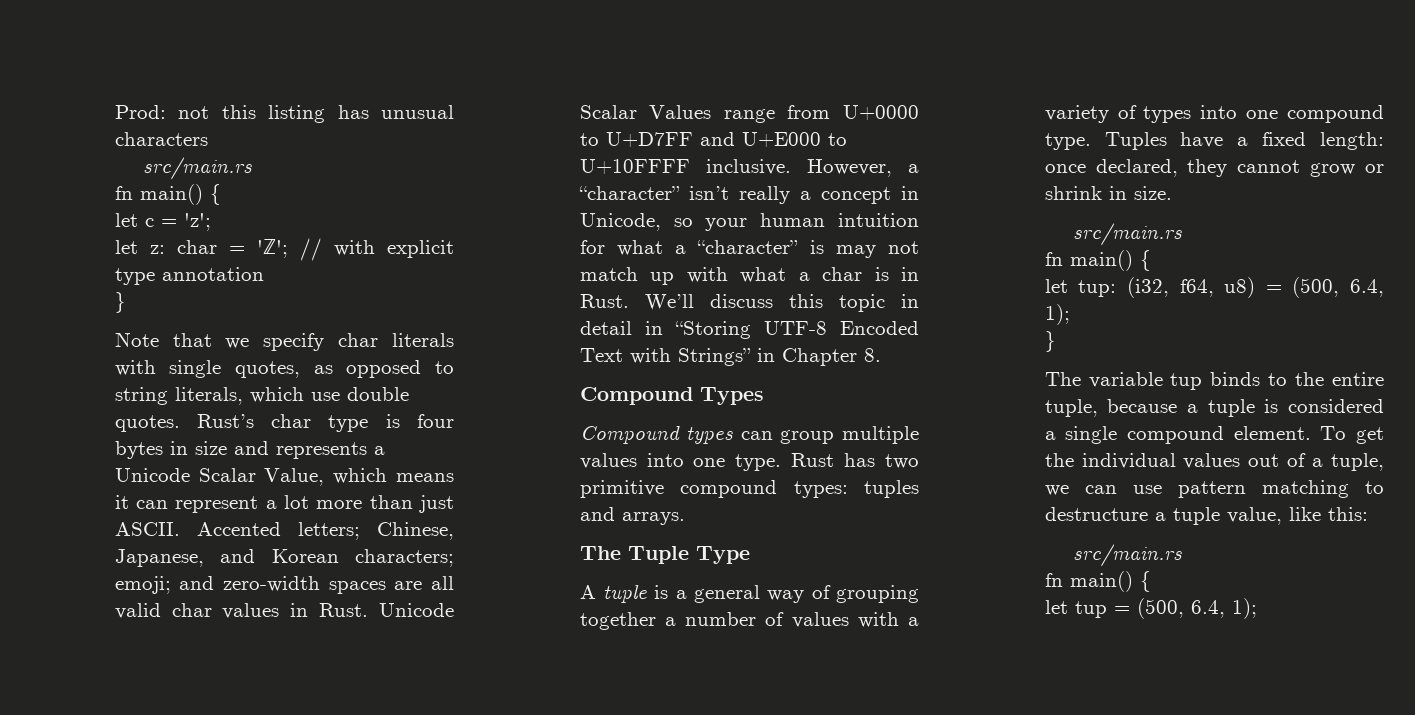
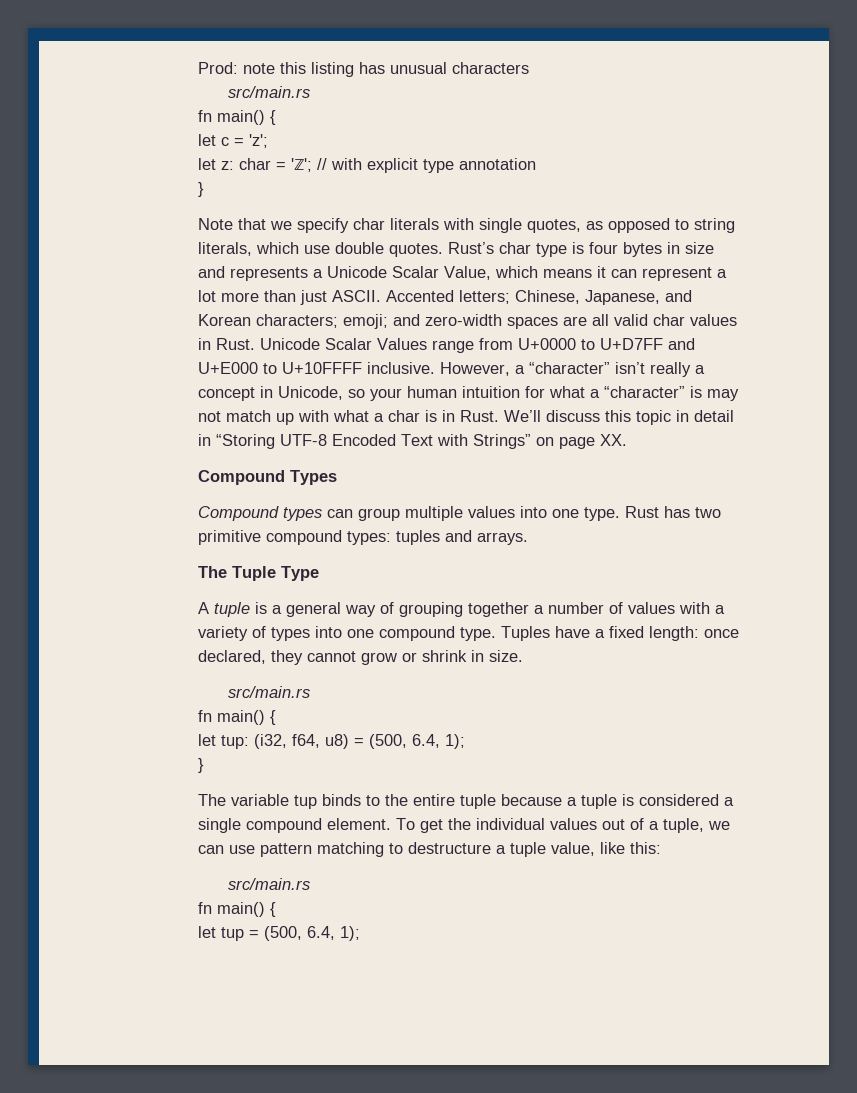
- Prod: not this listing has unusual characters
+ Prod: note this listing has unusual characters
- We’ll discuss this topic in detail in “Storing UTF-8 Encoded Text with Strings” in Chapter 8.
+ We’ll discuss this topic in detail in “Storing UTF-8 Encoded Text with Strings” on page XX.
- The variable tup binds to the entire tuple, because a tuple is considered a single compound element.
+ The variable tup binds to the entire tuple because a tuple is considered a single compound element.

